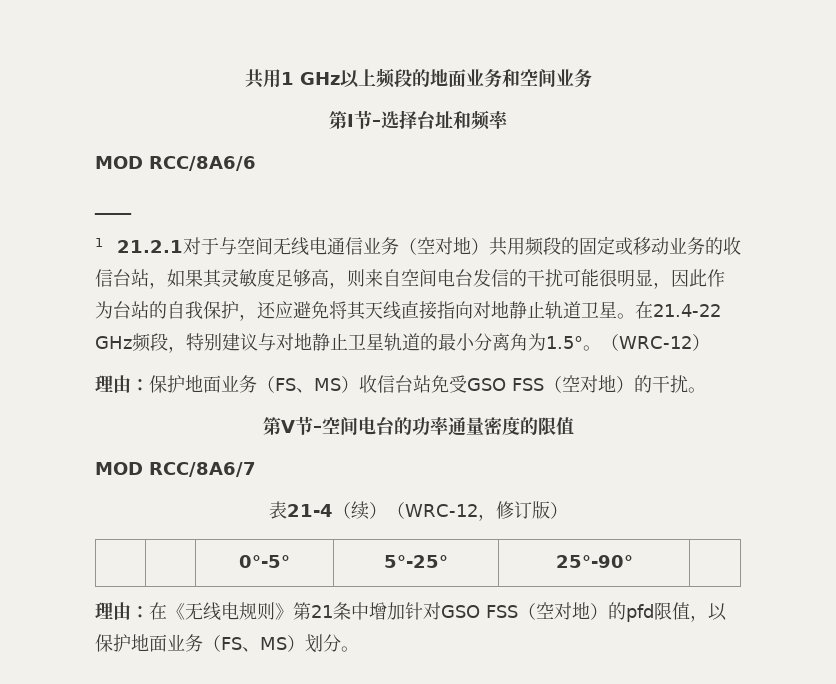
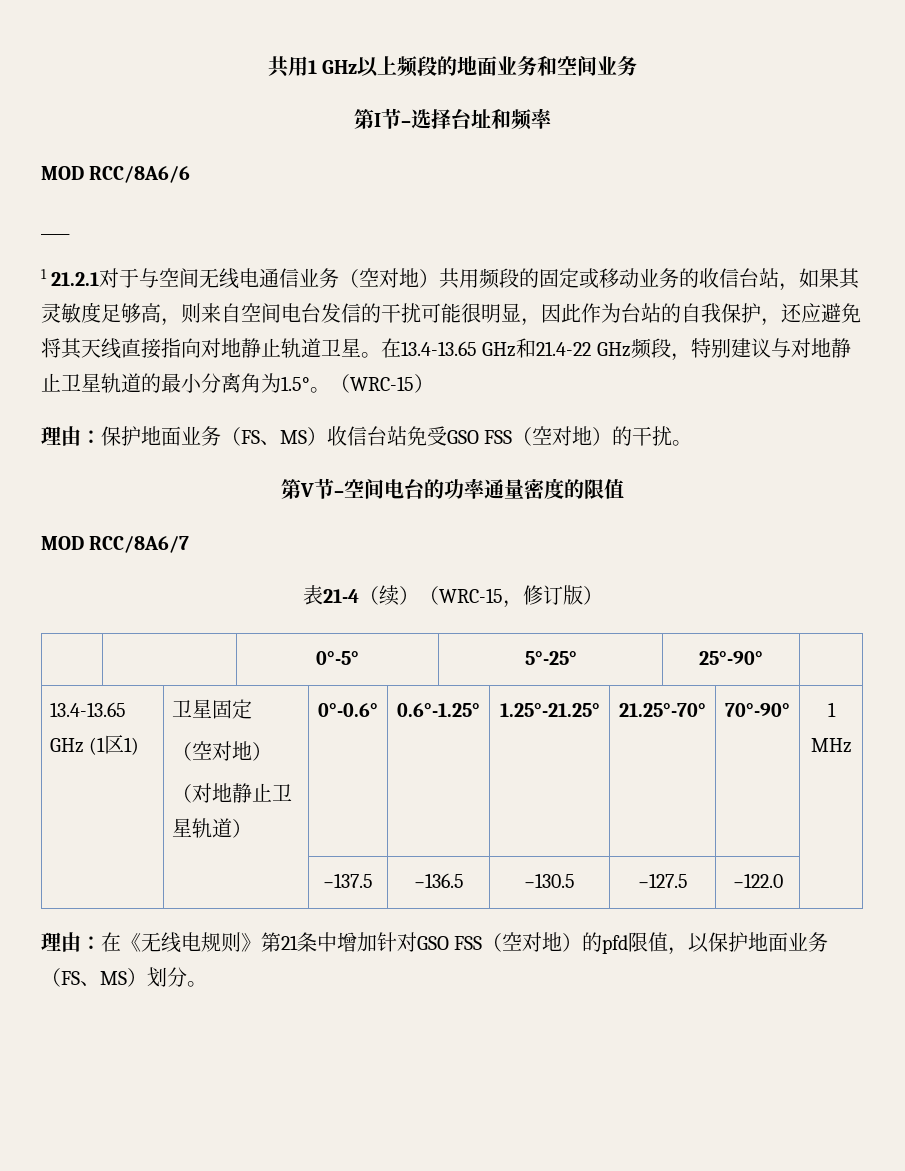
- 在21.4-22 GHz频段，特别建议与对地静止卫星轨道的最小分离角为1.5°。
+ 在13.4-13.65 GHz和21.4-22 GHz频段，特别建议与对地静止卫星轨道的最小分离角为1.5°。
- （WRC-12）
+ （WRC-15）
- 表21-4（续）（WRC-12，修订版）
+ 表21-4（续）（WRC-15，修订版）
+ 13.4-13.65 GHz (1区1) | 卫星固定
+ （空对地）
+ （对地静止卫星轨道） | 0°-0.6° | 0.6°-1.25° | 1.25°-21.25° | 21.25°-70° | 70°-90° | 1 MHz
+ | | −137.5 | −136.5 | −130.5 | −127.5 | −122.0 |

